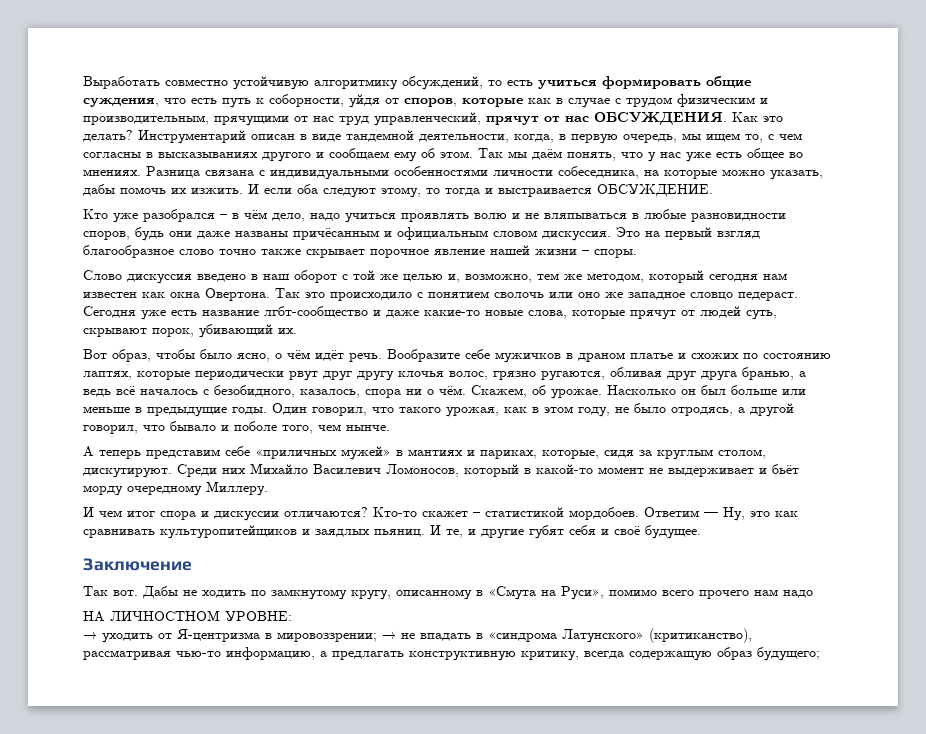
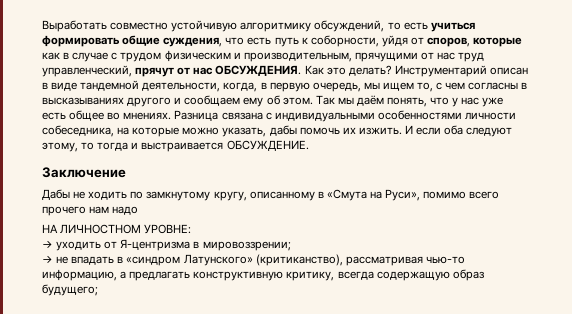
- Кто уже разобрался – в чём дело, надо учиться проявлять волю и не вляпываться в любые разновидности споров, будь они даже названы причёсанным и официальным словом дискуссия. Это на первый взгляд благообразное слово точно также скрывает порочное явление нашей жизни – споры.
- Слово дискуссия введено в наш оборот с той же целью и, возможно, тем же методом, который сегодня нам известен как окна Овертона. Так это происходило с понятием сволочь или оно же западное словцо педераст. Сегодня уже есть название лгбт-сообщество и даже какие-то новые слова, которые прячут от людей суть, скрывают порок, убивающий их.
- Вот образ, чтобы было ясно, о чём идёт речь. Вообразите себе мужичков в драном платье и схожих по состоянию лаптях, которые периодически рвут друг другу клочья волос, грязно ругаются, обливая друг друга бранью, а ведь всё началось с безобидного, казалось, спора ни о чём. Скажем, об урожае. Насколько он был больше или меньше в предыдущие годы. Один говорил, что такого урожая, как в этом году, не было отродясь, а другой говорил, что бывало и поболе того, чем нынче.
- А теперь представим себе «приличных мужей» в мантиях и париках, которые, сидя за круглым столом, дискутируют. Среди них Михайло Василевич Ломоносов, который в какой-то момент не выдерживает и бьёт морду очередному Миллеру.
- И чем итог спора и дискуссии отличаются? Кто-то скажет – статистикой мордобоев. Ответим — Ну, это как сравнивать культуропитейщиков и заядлых пьяниц. И те, и другие губят себя и своё будущее.
- Так вот.
- → уходить от Я-центризма в мировоззрении; → не впадать в «синдрома Латунского» (критиканство), рассматривая чью-то информацию, а предлагать конструктивную критику, всегда содержащую образ будущего;
+ → уходить от Я-центризма в мировоззрении;
+ → не впадать в «синдром Латунского» (критиканство), рассматривая чью-то информацию, а предлагать конструктивную критику, всегда содержащую образ будущего;

